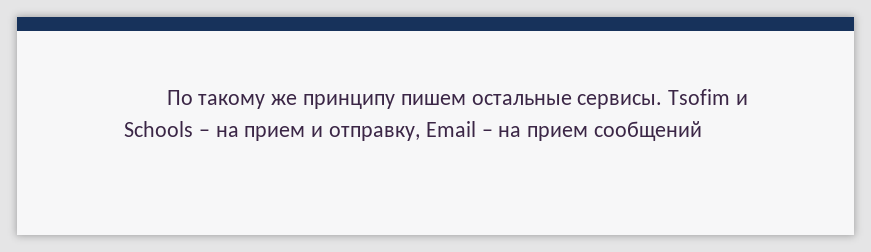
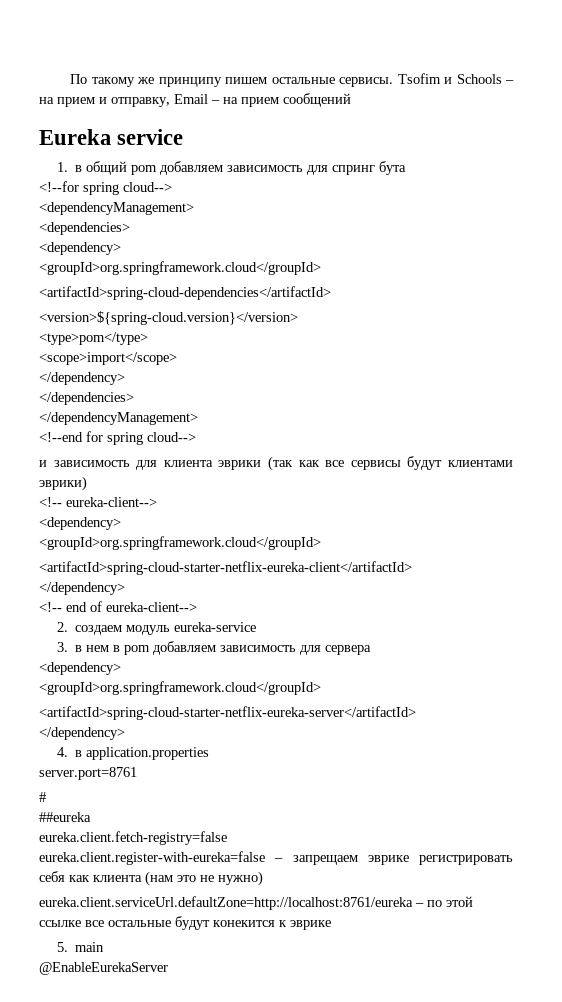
+ Eureka service
+ 1. в общий pom добавляем зависимость для спринг бута
+ <!--for spring cloud-->
+ <dependencyManagement>
+ <dependencies>
+ <dependency>
+ <groupId>org.springframework.cloud</groupId>
+ <artifactId>spring-cloud-dependencies</artifactId>
+ <version>${spring-cloud.version}</version>
+ <type>pom</type>
+ <scope>import</scope>
+ </dependency>
+ </dependencies>
+ </dependencyManagement>
+ <!--end for spring cloud-->
+ и зависимость для клиента эврики (так как все сервисы будут клиентами эврики)
+ <!-- eureka-client-->
+ <dependency>
+ <groupId>org.springframework.cloud</groupId>
+ <artifactId>spring-cloud-starter-netflix-eureka-client</artifactId>
+ </dependency>
+ <!-- end of eureka-client-->
+ 2. создаем модуль eureka-service
+ 3. в нем в pom добавляем зависимость для сервера
+ <dependency>
+ <groupId>org.springframework.cloud</groupId>
+ <artifactId>spring-cloud-starter-netflix-eureka-server</artifactId>
+ </dependency>
+ 4. в application.properties
+ server.port=8761
+ #
+ ##eureka
+ eureka.client.fetch-registry=false
+ eureka.client.register-with-eureka=false – запрещаем эврике регистрировать себя как клиента (нам это не нужно)
+ eureka.client.serviceUrl.defaultZone=http://localhost:8761/eureka – по этой ссылке все остальные будут конекится к эврике
+ 5. main
+ @EnableEurekaServer

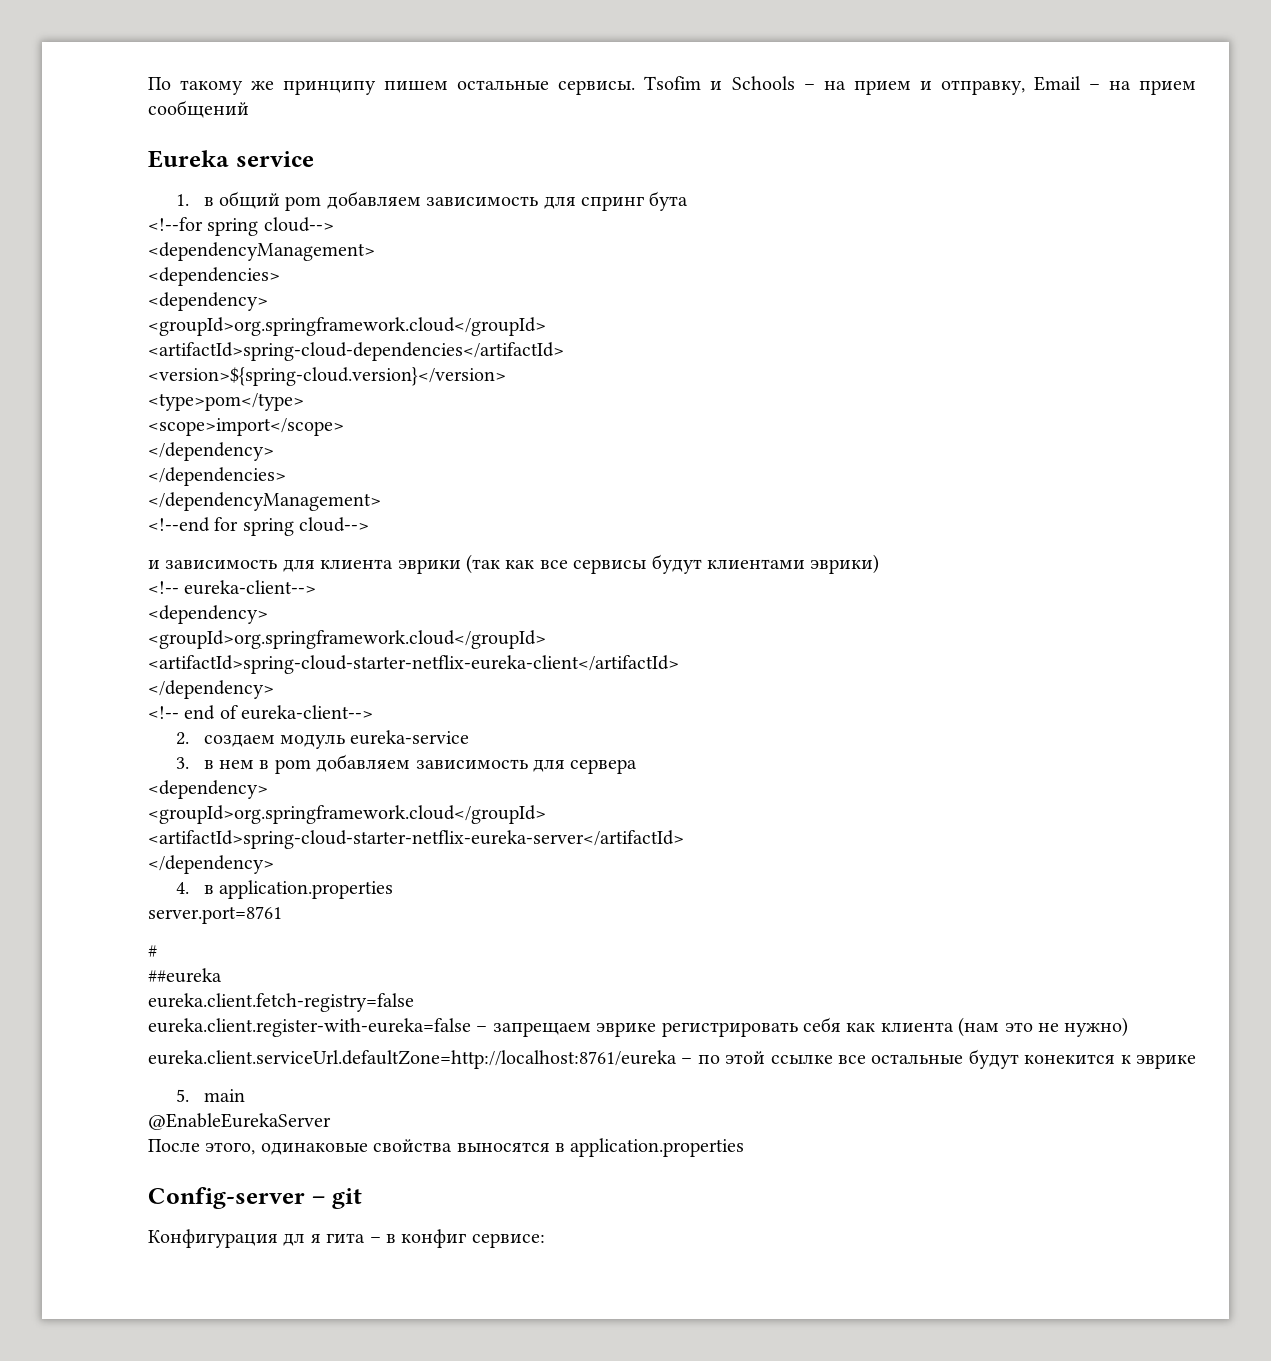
+ После этого, одинаковые свойства выносятся в application.properties
+ Config-server – git
+ Конфигурация дл я гита – в конфиг сервисе:

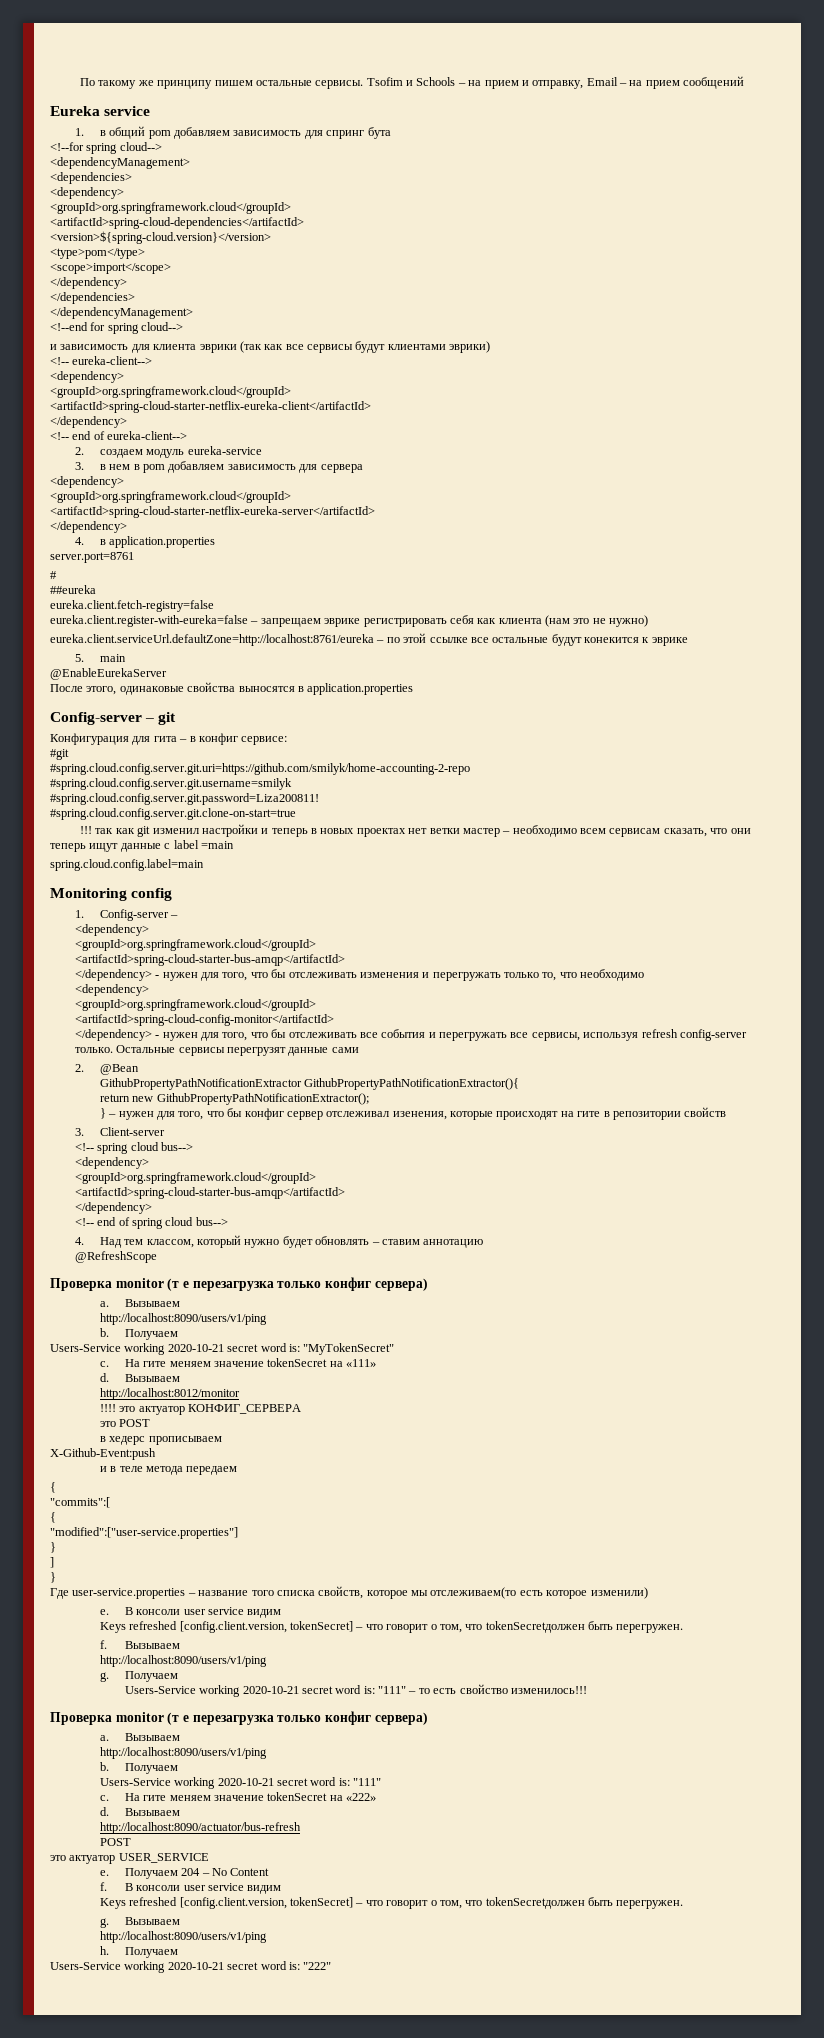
- Конфигурация дл я гита – в конфиг сервисе:
+ Конфигурация для гита – в конфиг сервисе:
+ #git
+ #spring.cloud.config.server.git.uri=https://github.com/smilyk/home-accounting-2-repo
+ #spring.cloud.config.server.git.username=smilyk
+ #spring.cloud.config.server.git.password=Liza200811!
+ #spring.cloud.config.server.git.clone-on-start=true
+ !!! так как git изменил настройки и теперь в новых проектах нет ветки мастер – необходимо всем сервисам сказать, что они теперь ищут данные с label =main
+ spring.cloud.config.label=main
+ Monitoring config
+ 1. Config-server –
+ <dependency>
+ <groupId>org.springframework.cloud</groupId>
+ <artifactId>spring-cloud-starter-bus-amqp</artifactId>
+ </dependency> - нужен для того, что бы отслеживать изменения и перегружать только то, что необходимо
+ <dependency>
+ <groupId>org.springframework.cloud</groupId>
+ <artifactId>spring-cloud-config-monitor</artifactId>
+ </dependency> - нужен для того, что бы отслеживать все события и перегружать все сервисы, используя refresh config-server только. Остальные сервисы перегрузят данные сами
+ 2. @Bean
+ GithubPropertyPathNotificationExtractor GithubPropertyPathNotificationExtractor(){
+ return new GithubPropertyPathNotificationExtractor();
+ } – нужен для того, что бы конфиг сервер отслеживал изенения, которые происходят на гите в репозитории свойств
+ 3. Client-server
+ <!-- spring cloud bus-->
+ <dependency>
+ <groupId>org.springframework.cloud</groupId>
+ <artifactId>spring-cloud-starter-bus-amqp</artifactId>
+ </dependency>
+ <!-- end of spring cloud bus-->
+ 4. Над тем классом, который нужно будет обновлять – ставим аннотацию
+ @RefreshScope
+ Проверка monitor (т е перезагрузка только конфиг сервера)
+ a. Вызываем
+ http://localhost:8090/users/v1/ping
+ b. Получаем
+ Users-Service working 2020-10-21 secret word is: "MyTokenSecret"
+ c. На гите меняем значение tokenSecret на «111»
+ d. Вызываем
+ http://localhost:8012/monitor
+ !!!! это актуатор КОНФИГ_СЕРВЕРА
+ это POST
+ в хедерс прописываем
+ X-Github-Event:push
+ и в теле метода передаем
+ {
+ "commits":[
+ {
+ "modified":["user-service.properties"]
+ }
+ ]
+ }
+ Где user-service.properties – название того списка свойств, которое мы отслеживаем(то есть которое изменили)
+ e. В консоли user service видим
+ Keys refreshed [config.client.version, tokenSecret] – что говорит о том, что tokenSecretдолжен быть перегружен.
+ f. Вызываем
+ http://localhost:8090/users/v1/ping
+ g. Получаем
+ Users-Service working 2020-10-21 secret word is: "111" – то есть свойство изменилось!!!
+ Проверка monitor (т е перезагрузка только конфиг сервера)
+ a. Вызываем
+ http://localhost:8090/users/v1/ping
+ b. Получаем
+ Users-Service working 2020-10-21 secret word is: "111"
+ c. На гите меняем значение tokenSecret на «222»
+ d. Вызываем
+ http://localhost:8090/actuator/bus-refresh
+ POST
+ это актуатор USER_SERVICE
+ e. Получаем 204 – No Content
+ f. В консоли user service видим
+ Keys refreshed [config.client.version, tokenSecret] – что говорит о том, что tokenSecretдолжен быть перегружен.
+ g. Вызываем
+ http://localhost:8090/users/v1/ping
+ h. Получаем
+ Users-Service working 2020-10-21 secret word is: "222"

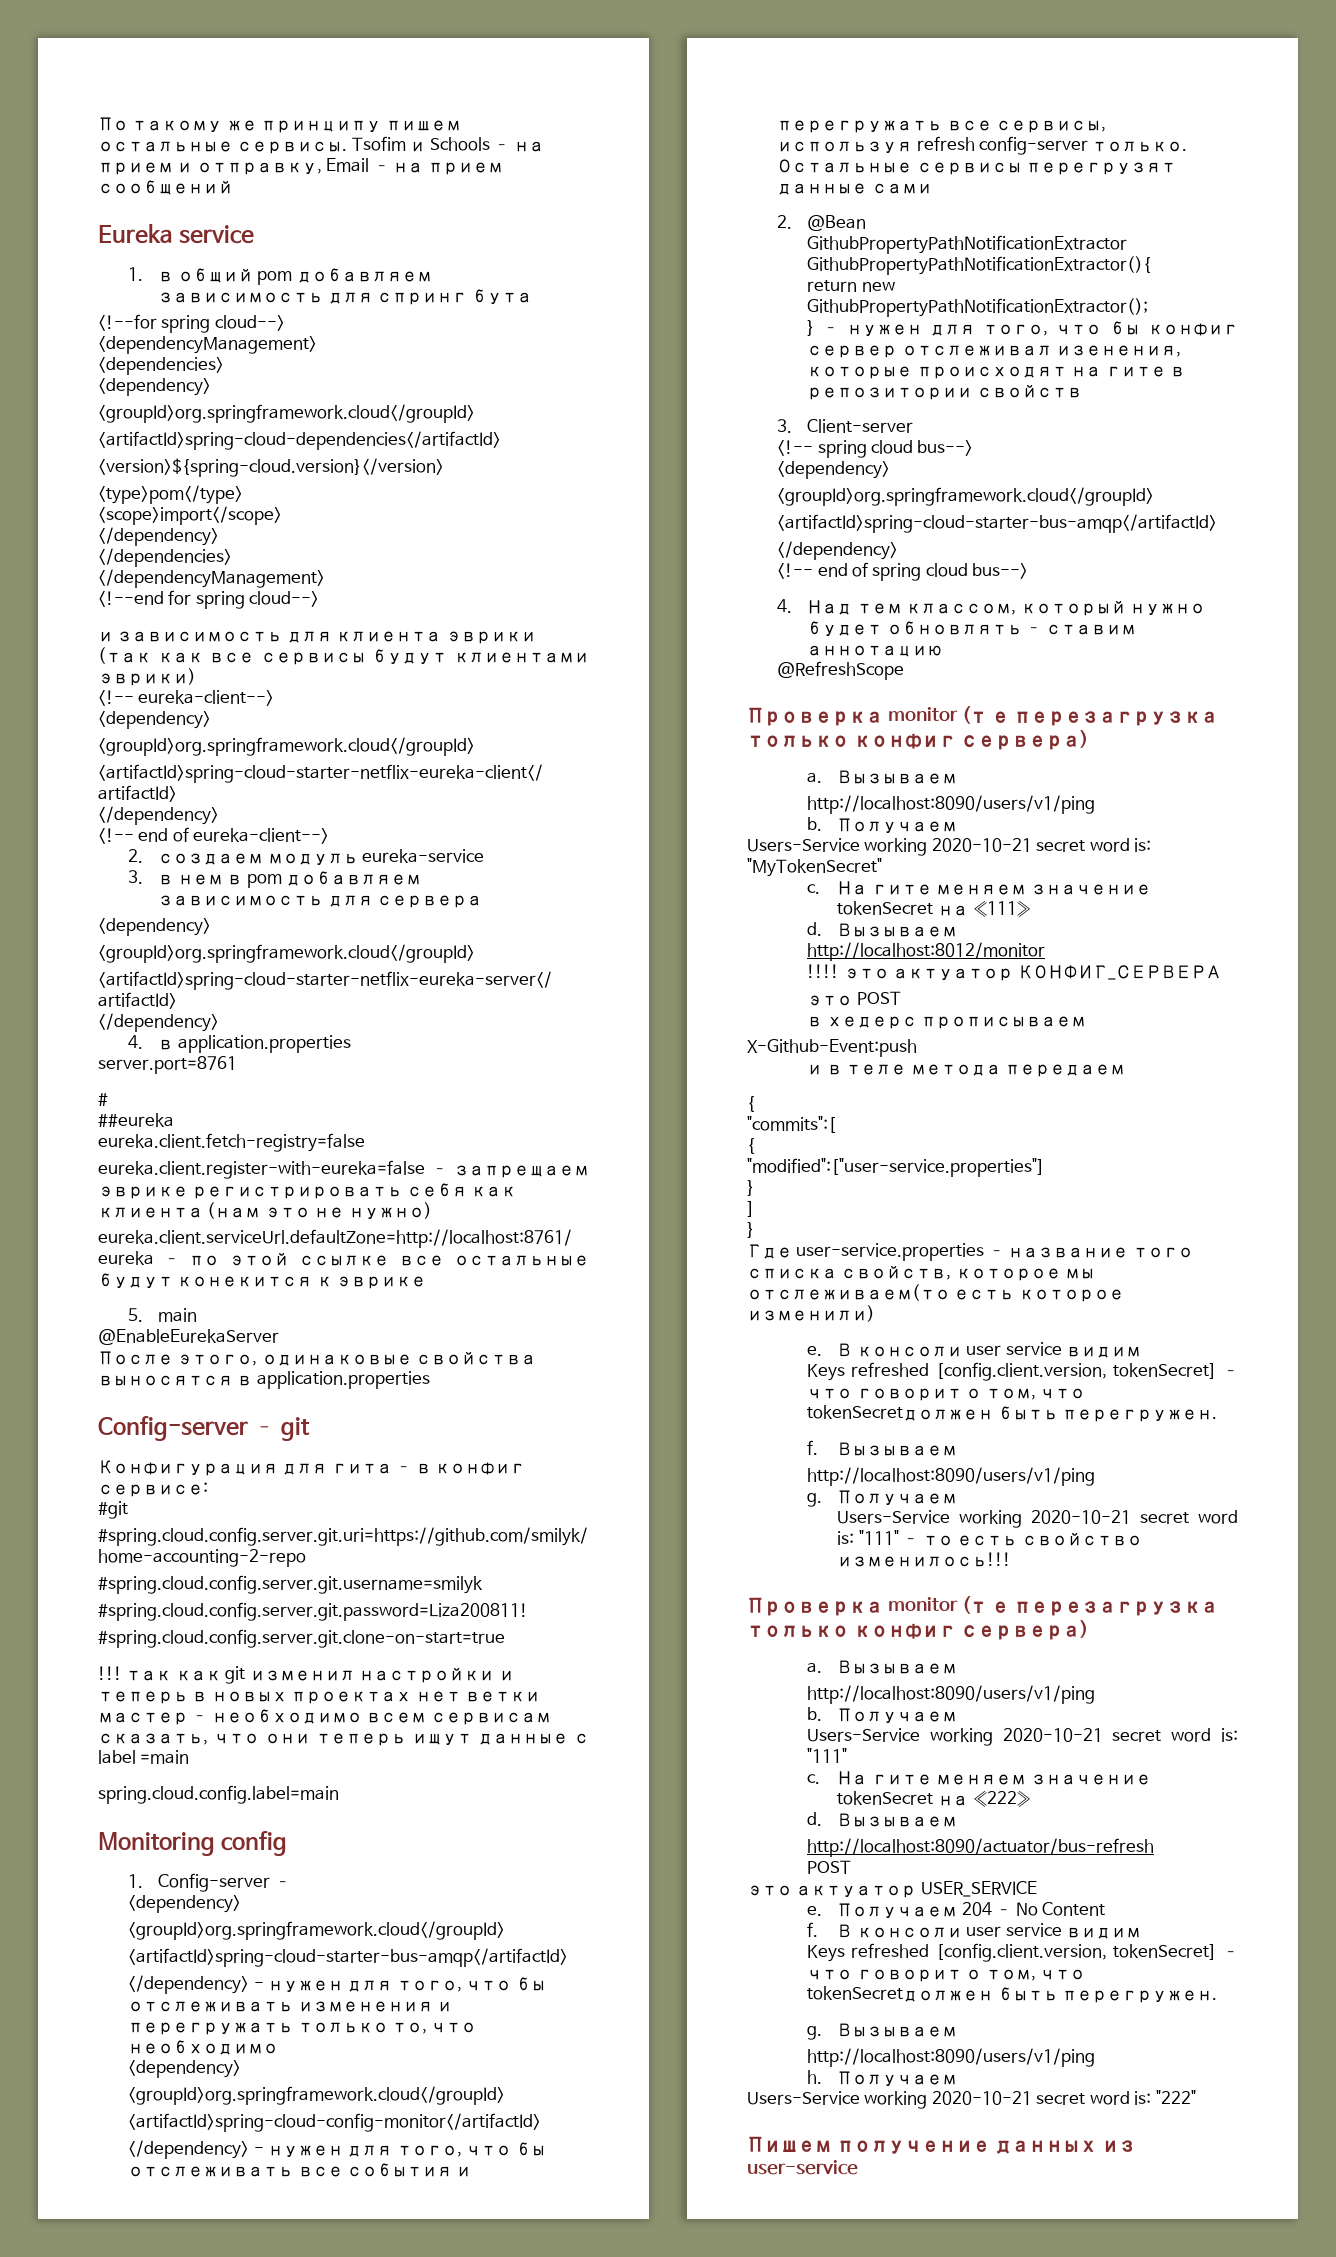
+ Пишем получение данных из user-service

